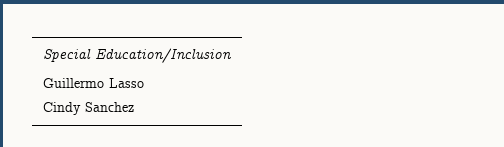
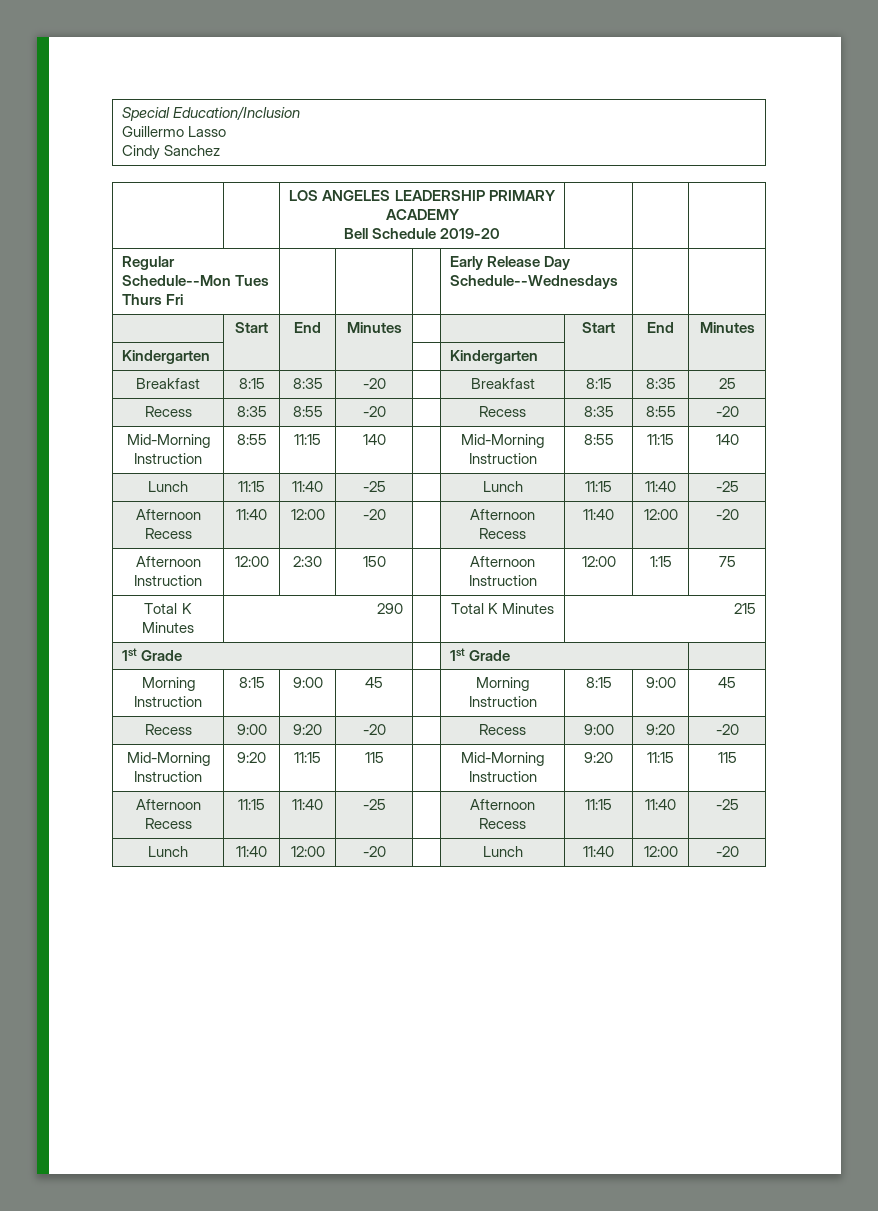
+ | | LOS ANGELES LEADERSHIP PRIMARY ACADEMY
+ Bell Schedule 2019-20 | | |
+ Regular Schedule--Mon Tues Thurs Fri | | | | Early Release Day Schedule--Wednesdays | |
+ | Start | End | Minutes | | | Start | End | Minutes
+ Kindergarten | | | | | Kindergarten | | |
+ Breakfast | 8:15 | 8:35 | -20 | | Breakfast | 8:15 | 8:35 | 25
+ Recess | 8:35 | 8:55 | -20 | | Recess | 8:35 | 8:55 | -20
+ Mid-Morning Instruction | 8:55 | 11:15 | 140 | | Mid-Morning Instruction | 8:55 | 11:15 | 140
+ Lunch | 11:15 | 11:40 | -25 | | Lunch | 11:15 | 11:40 | -25
+ Afternoon Recess | 11:40 | 12:00 | -20 | | Afternoon Recess | 11:40 | 12:00 | -20
+ Afternoon Instruction | 12:00 | 2:30 | 150 | | Afternoon Instruction | 12:00 | 1:15 | 75
+ Total K Minutes | 290 | | Total K Minutes | 215
+ 1st Grade | | 1st Grade |
+ Morning Instruction | 8:15 | 9:00 | 45 | | Morning Instruction | 8:15 | 9:00 | 45
+ Recess | 9:00 | 9:20 | -20 | | Recess | 9:00 | 9:20 | -20
+ Mid-Morning Instruction | 9:20 | 11:15 | 115 | | Mid-Morning Instruction | 9:20 | 11:15 | 115
+ Afternoon Recess | 11:15 | 11:40 | -25 | | Afternoon Recess | 11:15 | 11:40 | -25
+ Lunch | 11:40 | 12:00 | -20 | | Lunch | 11:40 | 12:00 | -20

